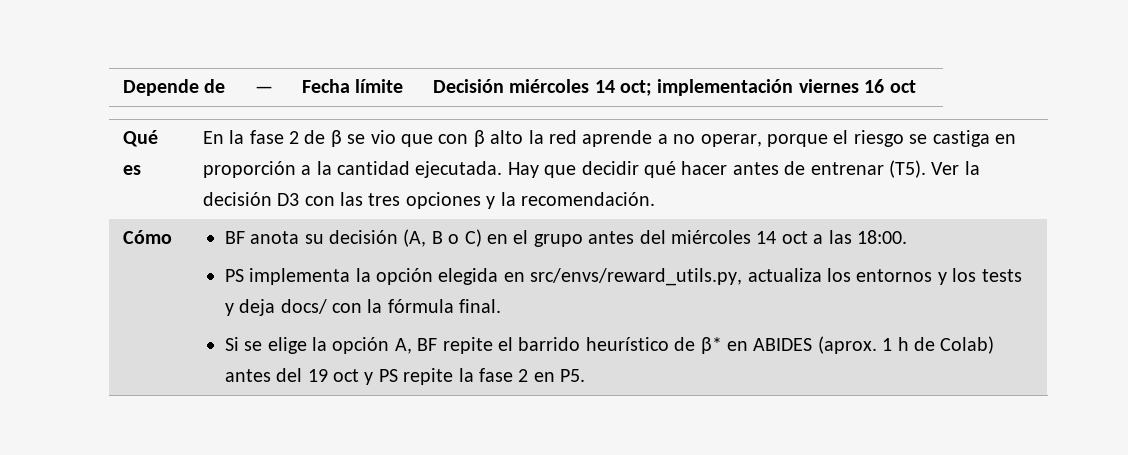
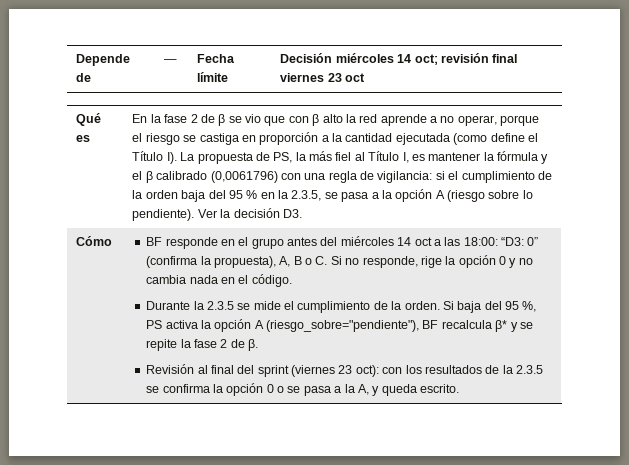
- Depende de | — | Fecha límite | Decisión miércoles 14 oct; implementación viernes 16 oct
+ Depende de | — | Fecha límite | Decisión miércoles 14 oct; revisión final viernes 23 oct
- En la fase 2 de β se vio que con β alto la red aprende a no operar, porque el riesgo se castiga en proporción a la cantidad ejecutada. Hay que decidir qué hacer antes de entrenar (T5). Ver la decisión D3 con las tres opciones y la recomendación.
- Cómo | BF anota su decisión (A, B o C) en el grupo antes del miércoles 14 oct a las 18:00.
- PS implementa la opción elegida en src/envs/reward_utils.py, actualiza los entornos y los tests y deja docs/ con la fórmula final.
- Si se elige la opción A, BF repite el barrido heurístico de β* en ABIDES (aprox. 1 h de Colab) antes del 19 oct y PS repite la fase 2 en P5.
+ En la fase 2 de β se vio que con β alto la red aprende a no operar, porque el riesgo se castiga en proporción a la cantidad ejecutada (como define el Título I). La propuesta de PS, la más fiel al Título I, es mantener la fórmula y el β calibrado (0,0061796) con una regla de vigilancia: si el cumplimiento de la orden baja del 95 % en la 2.3.5, se pasa a la opción A (riesgo sobre lo pendiente). Ver la decisión D3.
+ Cómo | BF responde en el grupo antes del miércoles 14 oct a las 18:00: “D3: 0” (confirma la propuesta), A, B o C. Si no responde, rige la opción 0 y no cambia nada en el código.
+ Durante la 2.3.5 se mide el cumplimiento de la orden. Si baja del 95 %, PS activa la opción A (riesgo_sobre="pendiente"), BF recalcula β* y se repite la fase 2 de β.
+ Revisión al final del sprint (viernes 23 oct): con los resultados de la 2.3.5 se confirma la opción 0 o se pasa a la A, y queda escrito.

